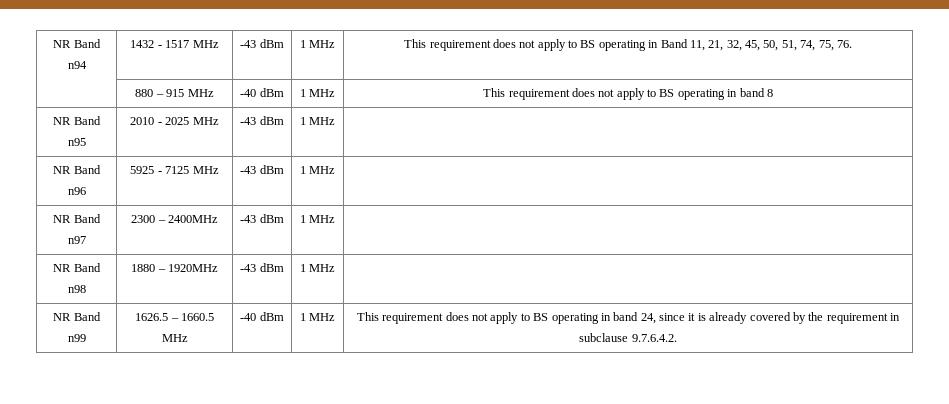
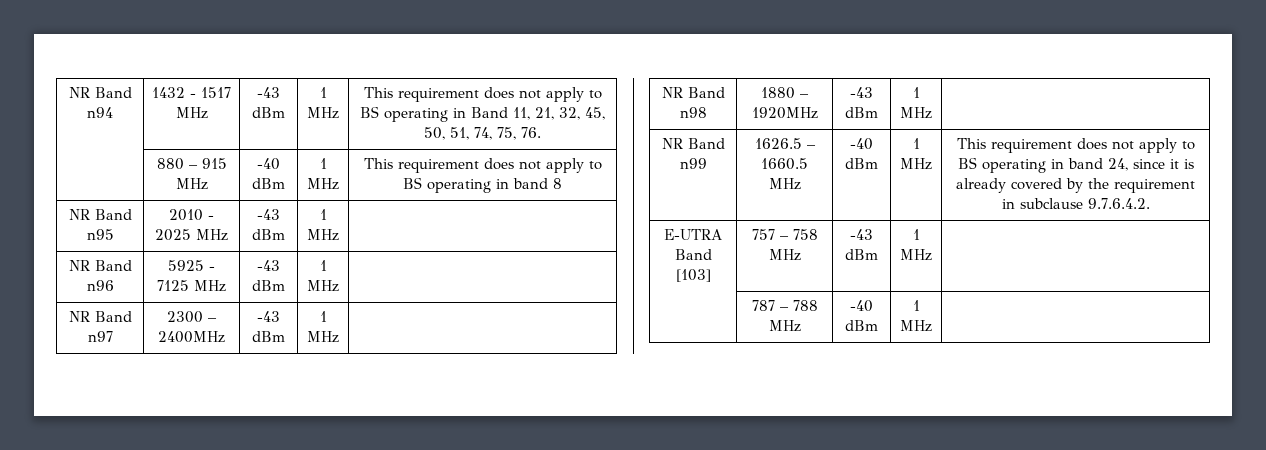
+ E-UTRA Band [103] | 757 – 758 MHz | -43 dBm | 1 MHz |
+ | 787 – 788 MHz | -40 dBm | 1 MHz |

